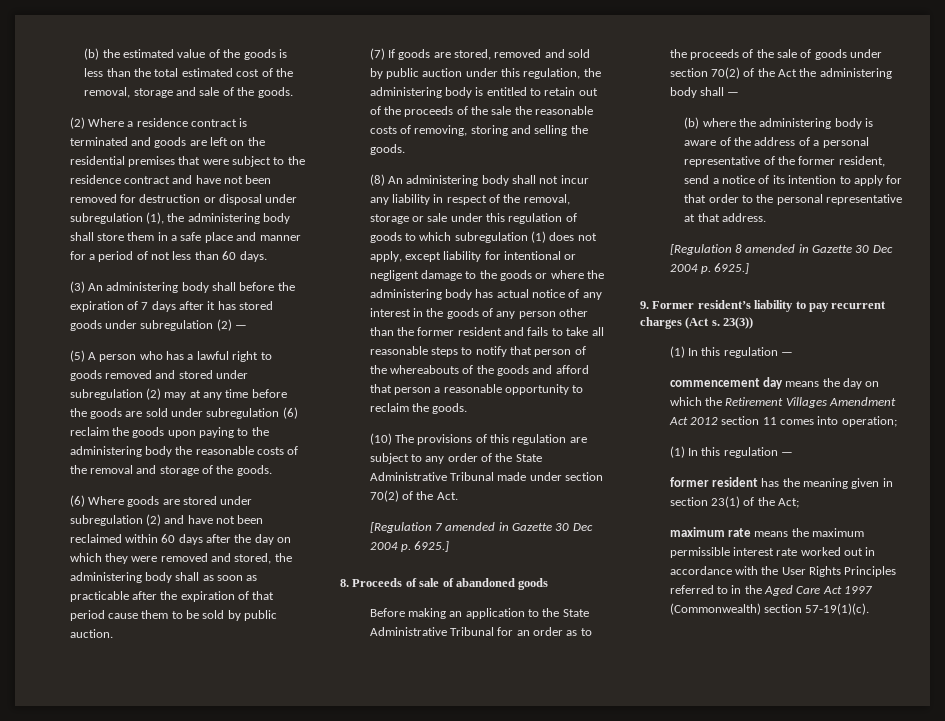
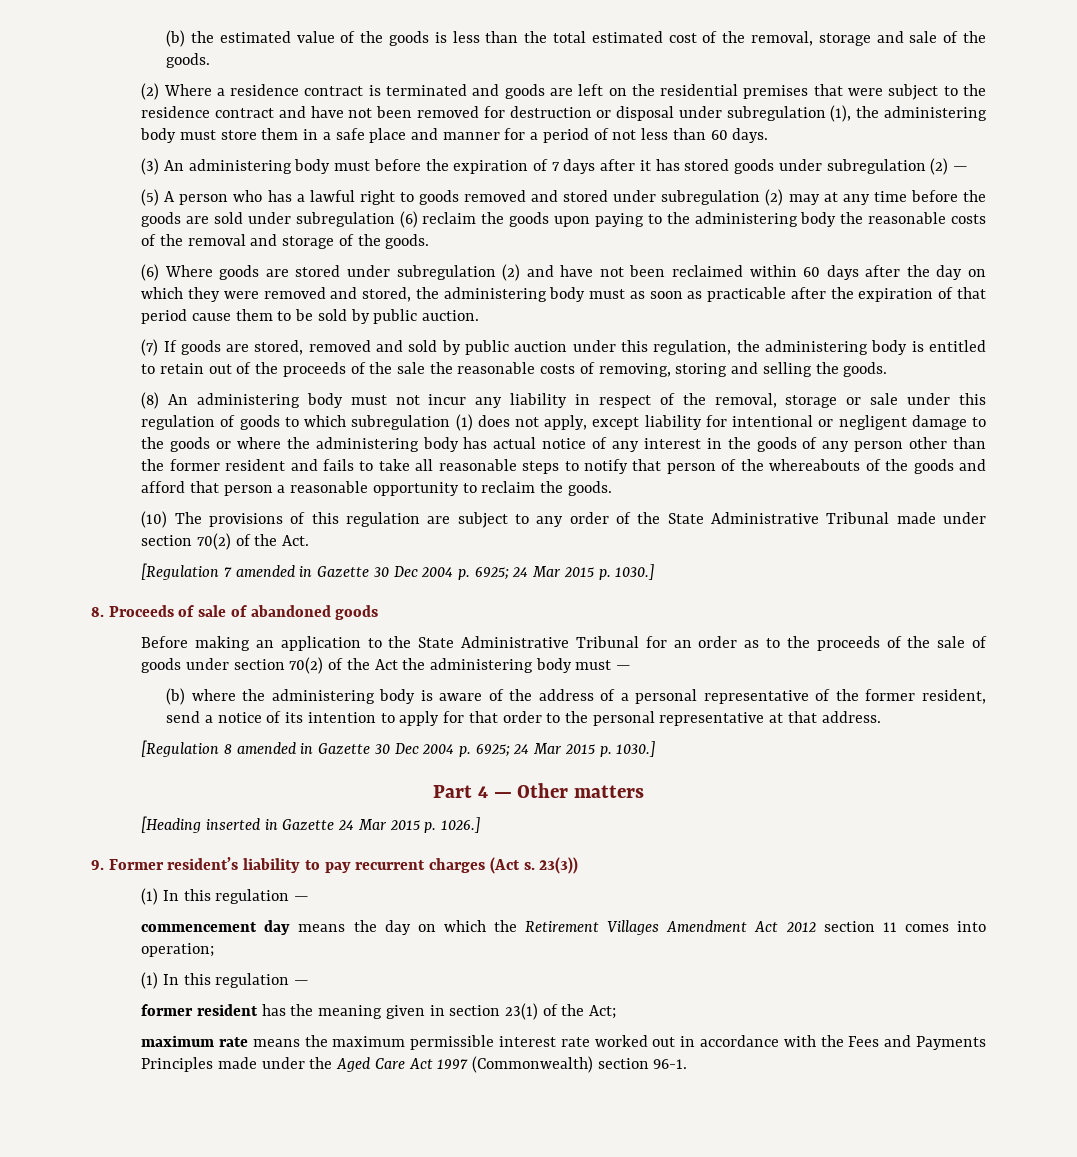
- (2) Where a residence contract is terminated and goods are left on the residential premises that were subject to the residence contract and have not been removed for destruction or disposal under subregulation (1), the administering body shall store them in a safe place and manner for a period of not less than 60 days.
+ (2) Where a residence contract is terminated and goods are left on the residential premises that were subject to the residence contract and have not been removed for destruction or disposal under subregulation (1), the administering body must store them in a safe place and manner for a period of not less than 60 days.
- (3) An administering body shall before the expiration of 7 days after it has stored goods under subregulation (2) —
+ (3) An administering body must before the expiration of 7 days after it has stored goods under subregulation (2) —
- (6) Where goods are stored under subregulation (2) and have not been reclaimed within 60 days after the day on which they were removed and stored, the administering body shall as soon as practicable after the expiration of that period cause them to be sold by public auction.
+ (6) Where goods are stored under subregulation (2) and have not been reclaimed within 60 days after the day on which they were removed and stored, the administering body must as soon as practicable after the expiration of that period cause them to be sold by public auction.
- (8) An administering body shall not incur any liability in respect of the removal, storage or sale under this regulation of goods to which subregulation (1) does not apply, except liability for intentional or negligent damage to the goods or where the administering body has actual notice of any interest in the goods of any person other than the former resident and fails to take all reasonable steps to notify that person of the whereabouts of the goods and afford that person a reasonable opportunity to reclaim the goods.
+ (8) An administering body must not incur any liability in respect of the removal, storage or sale under this regulation of goods to which subregulation (1) does not apply, except liability for intentional or negligent damage to the goods or where the administering body has actual notice of any interest in the goods of any person other than the former resident and fails to take all reasonable steps to notify that person of the whereabouts of the goods and afford that person a reasonable opportunity to reclaim the goods.
- [Regulation 7 amended in Gazette 30 Dec 2004 p. 6925.]
+ [Regulation 7 amended in Gazette 30 Dec 2004 p. 6925; 24 Mar 2015 p. 1030.]
- Before making an application to the State Administrative Tribunal for an order as to the proceeds of the sale of goods under section 70(2) of the Act the administering body shall —
+ Before making an application to the State Administrative Tribunal for an order as to the proceeds of the sale of goods under section 70(2) of the Act the administering body must —
- [Regulation 8 amended in Gazette 30 Dec 2004 p. 6925.]
+ [Regulation 8 amended in Gazette 30 Dec 2004 p. 6925; 24 Mar 2015 p. 1030.]
+ Part 4 — Other matters
+ [Heading inserted in Gazette 24 Mar 2015 p. 1026.]
- maximum rate means the maximum permissible interest rate worked out in accordance with the User Rights Principles referred to in the Aged Care Act 1997 (Commonwealth) section 57-19(1)(c).
+ maximum rate means the maximum permissible interest rate worked out in accordance with the Fees and Payments Principles made under the Aged Care Act 1997 (Commonwealth) section 96-1.

